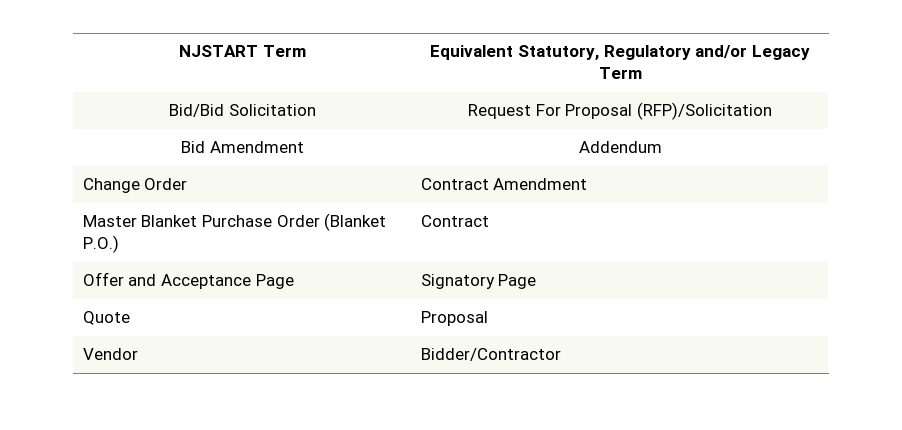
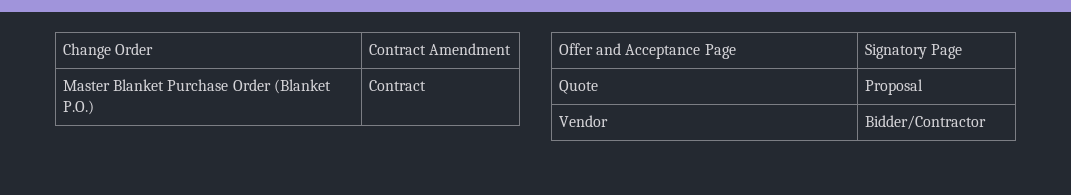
- NJSTART Term | Equivalent Statutory, Regulatory and/or Legacy Term
- Bid/Bid Solicitation | Request For Proposal (RFP)/Solicitation
- Bid Amendment | Addendum

